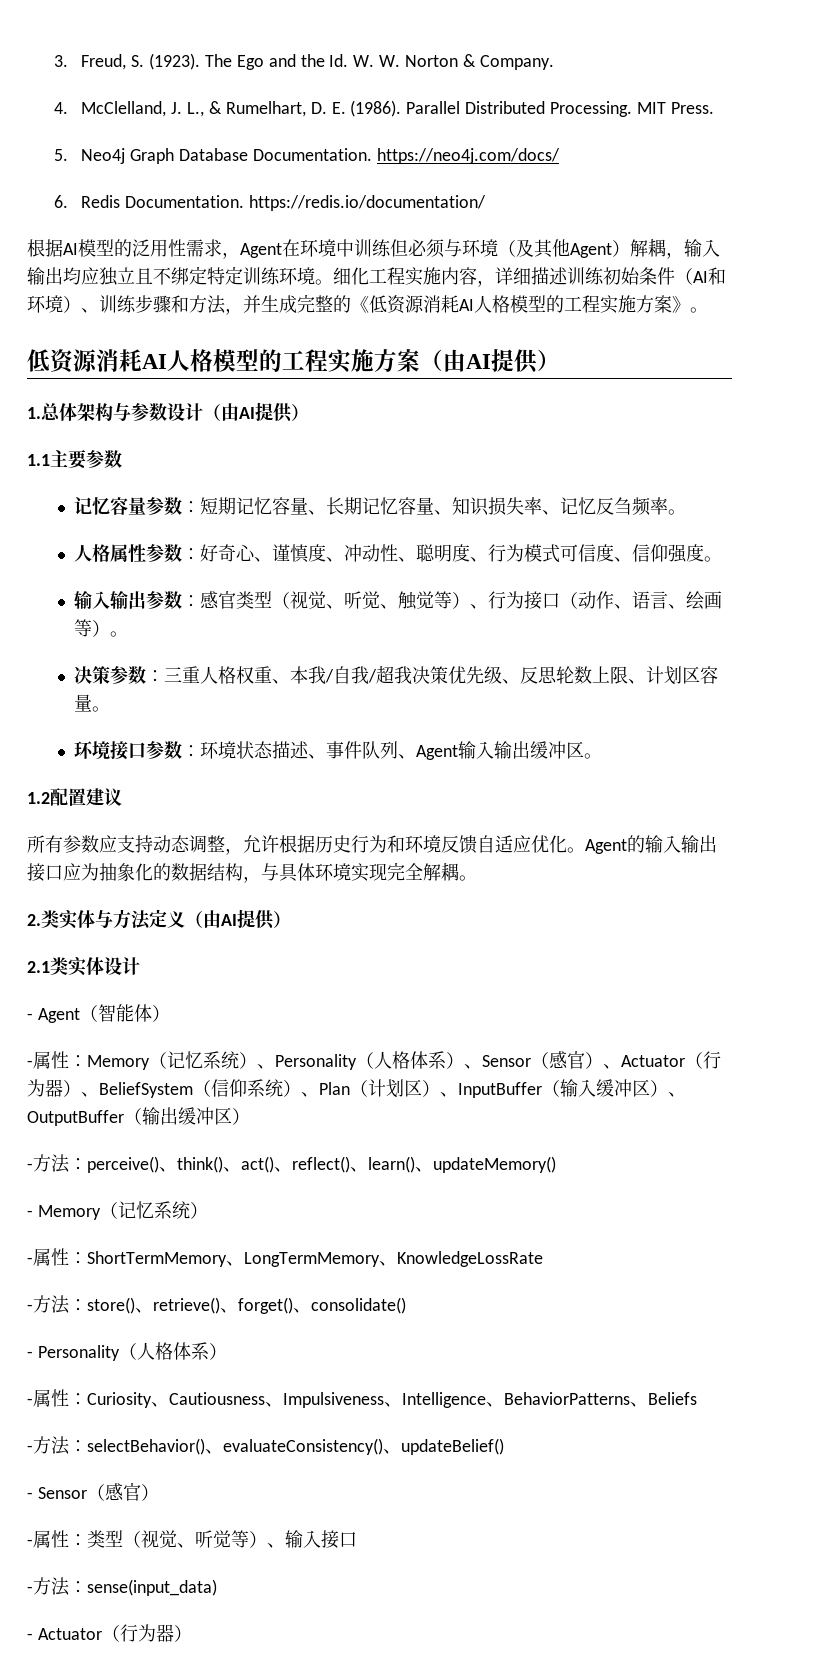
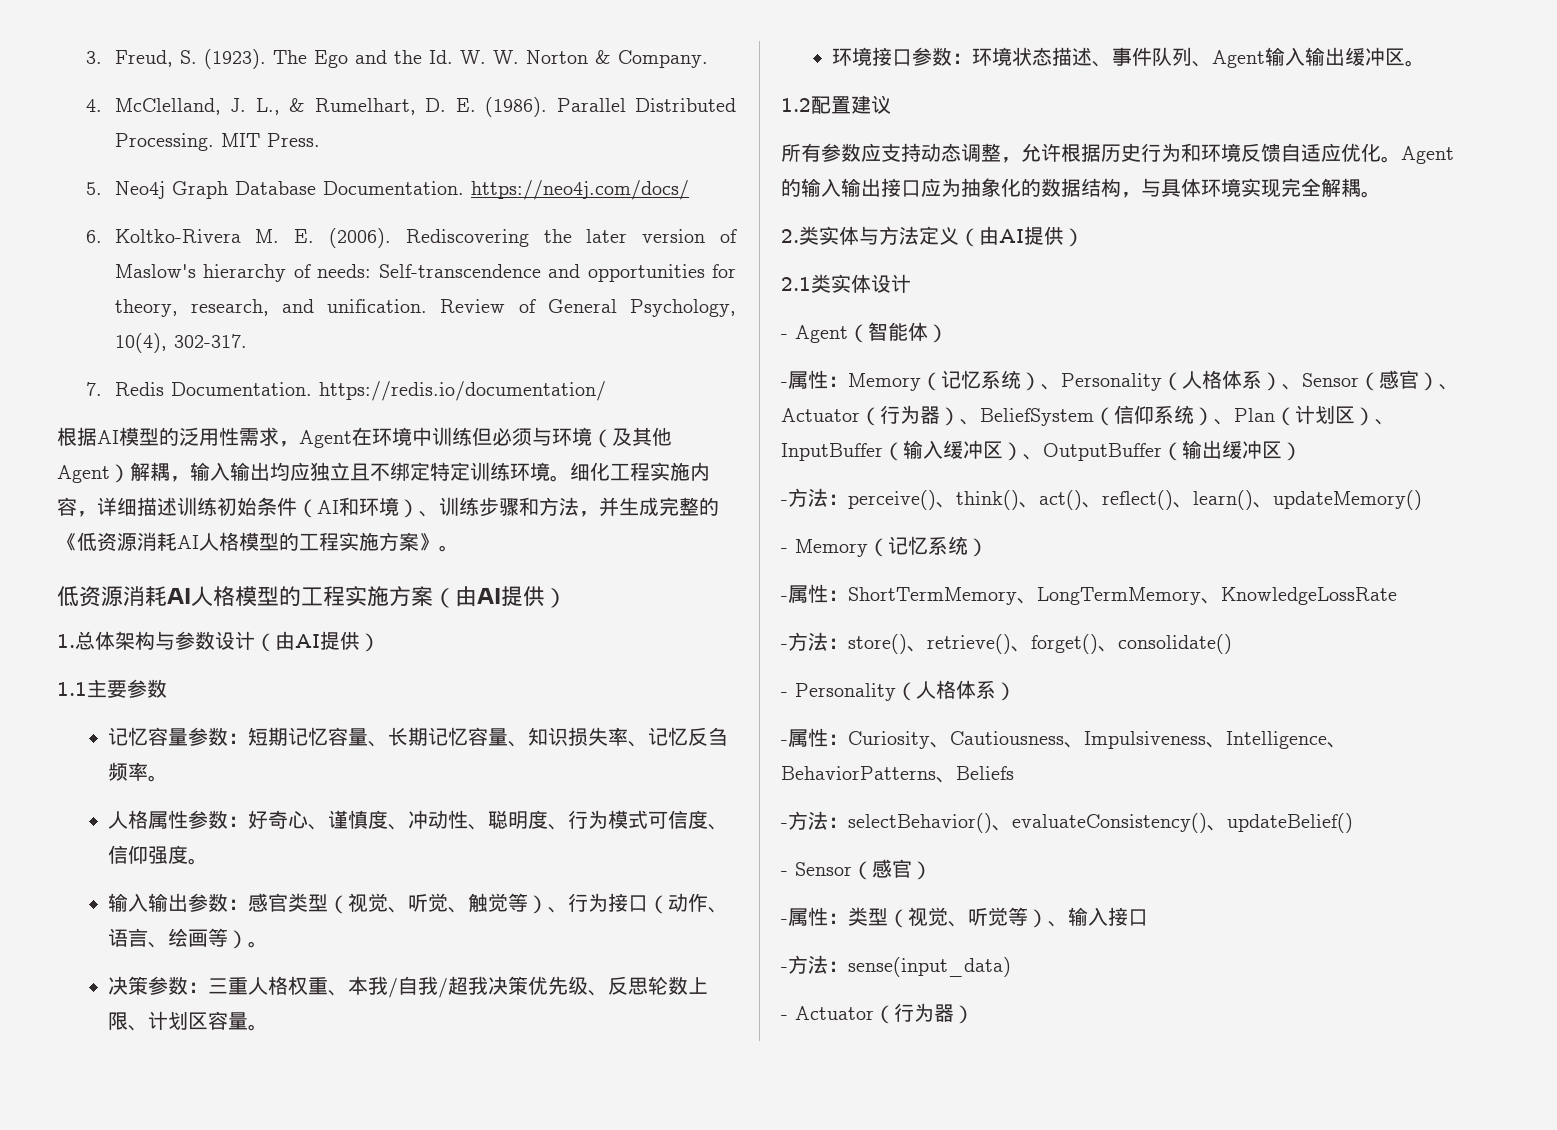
- 6. Redis Documentation. https://redis.io/documentation/
+ 6. Koltko-Rivera M. E. (2006). Rediscovering the later version of Maslow's hierarchy of needs: Self-transcendence and opportunities for theory, research, and unification. Review of General Psychology, 10(4), 302-317.
+ 7. Redis Documentation. https://redis.io/documentation/

